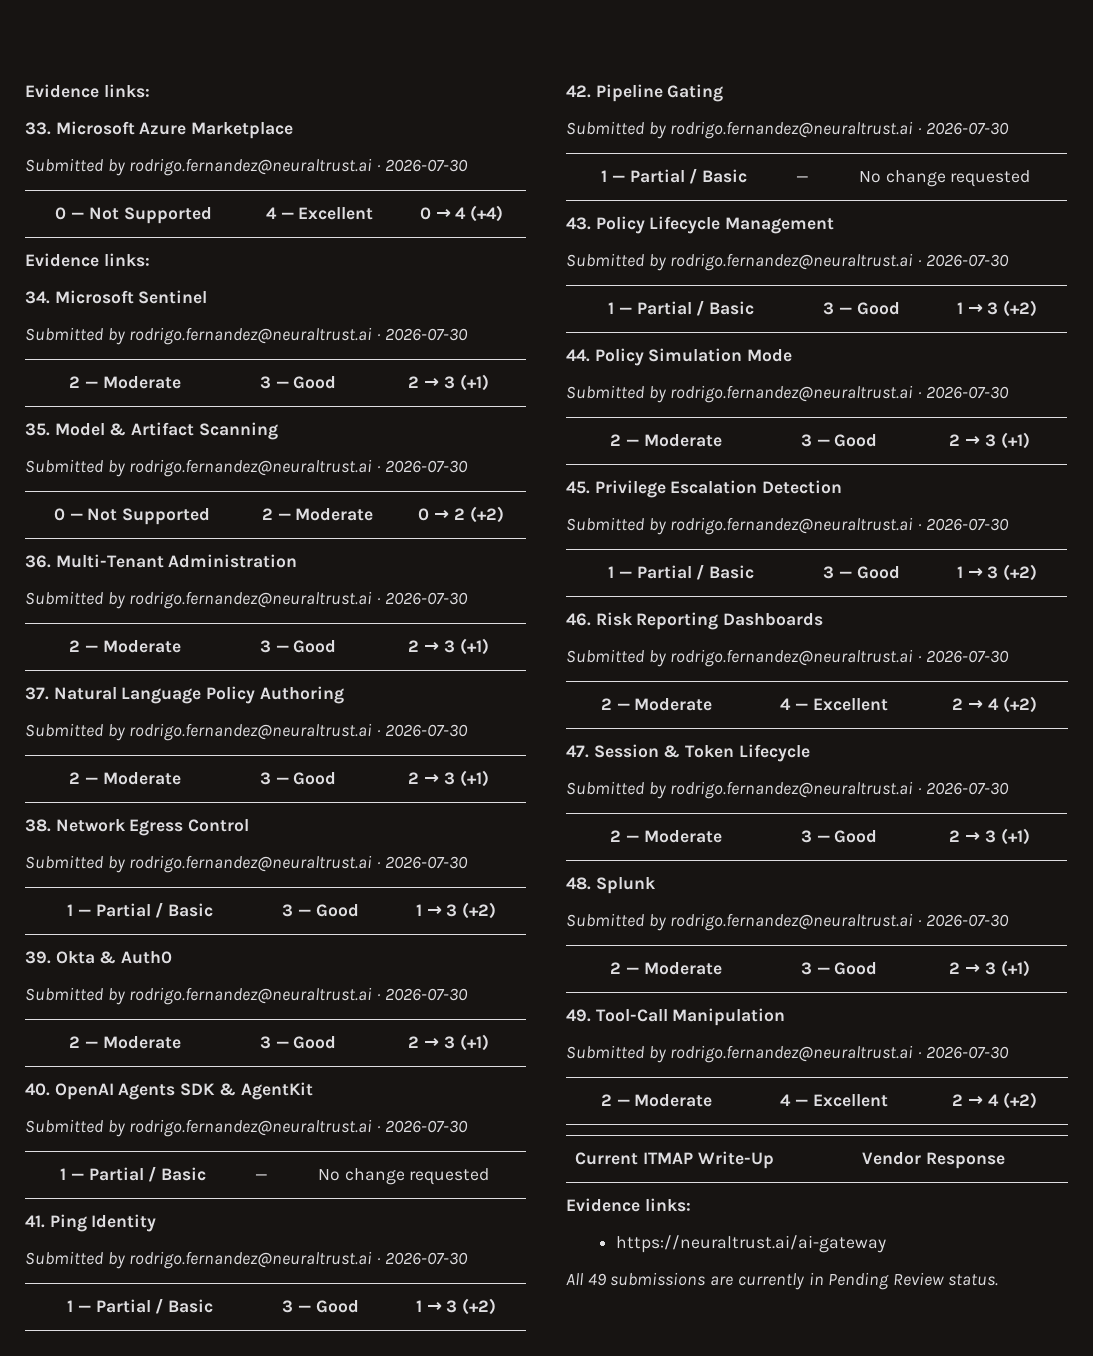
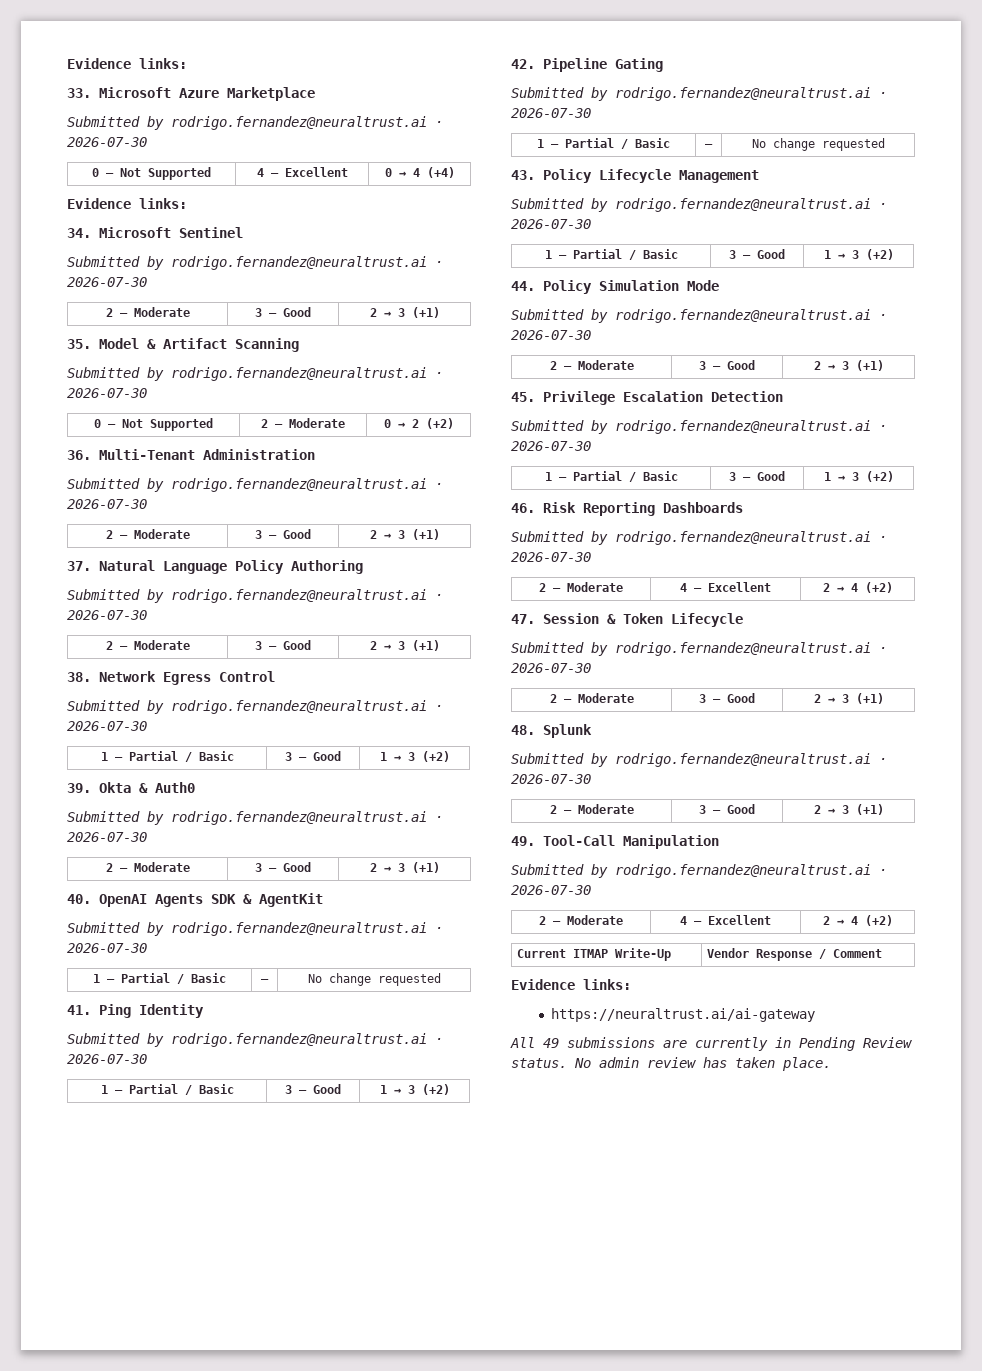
- Current ITMAP Write-Up | Vendor Response
+ Current ITMAP Write-Up | Vendor Response / Comment
+ No admin review has taken place.

